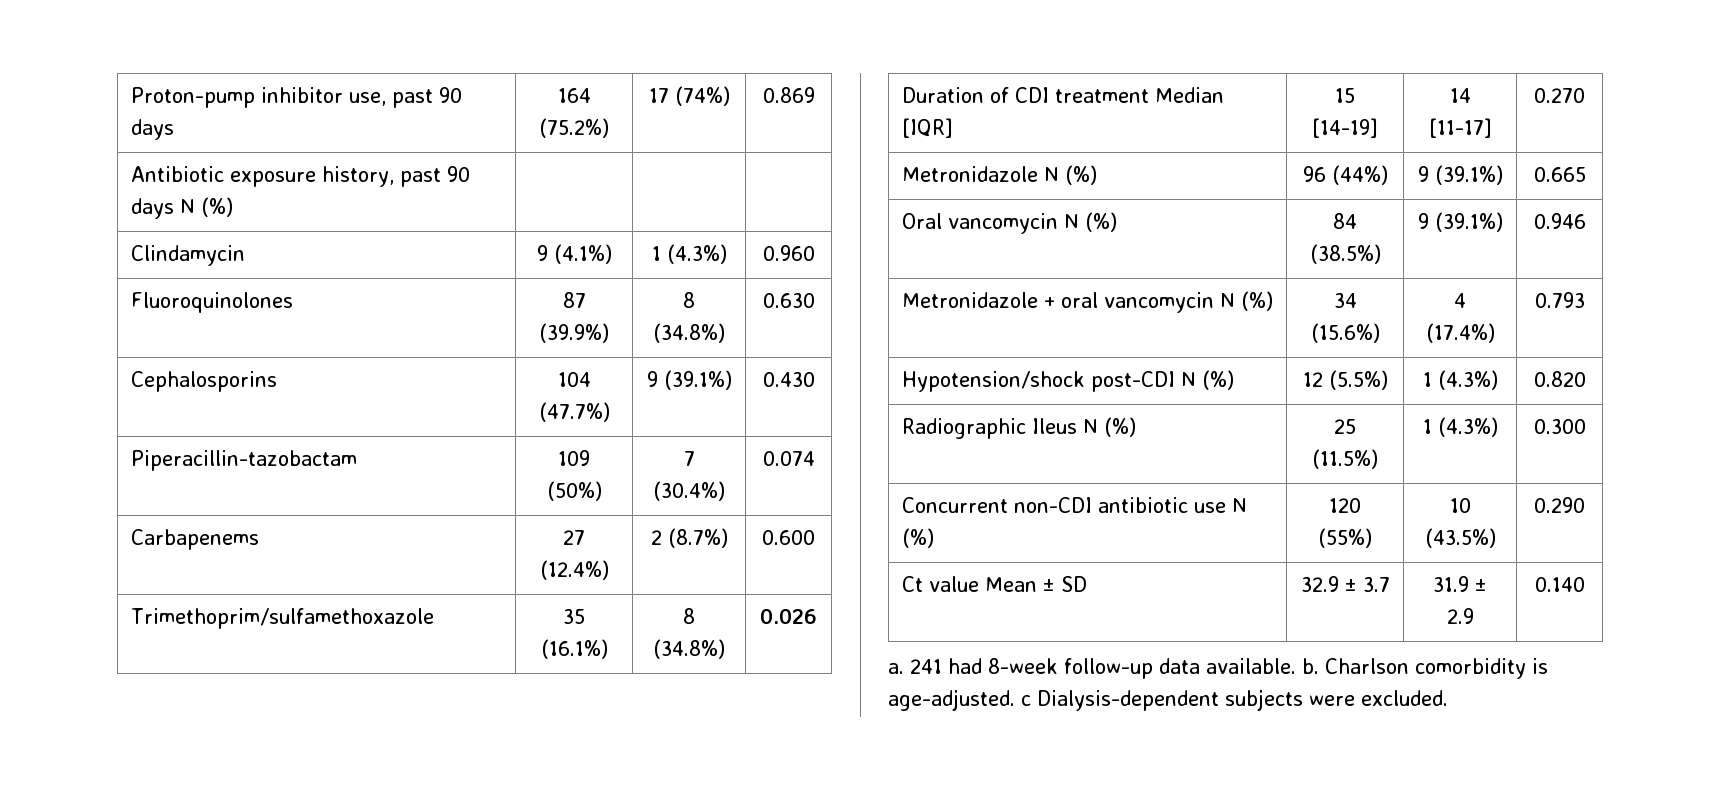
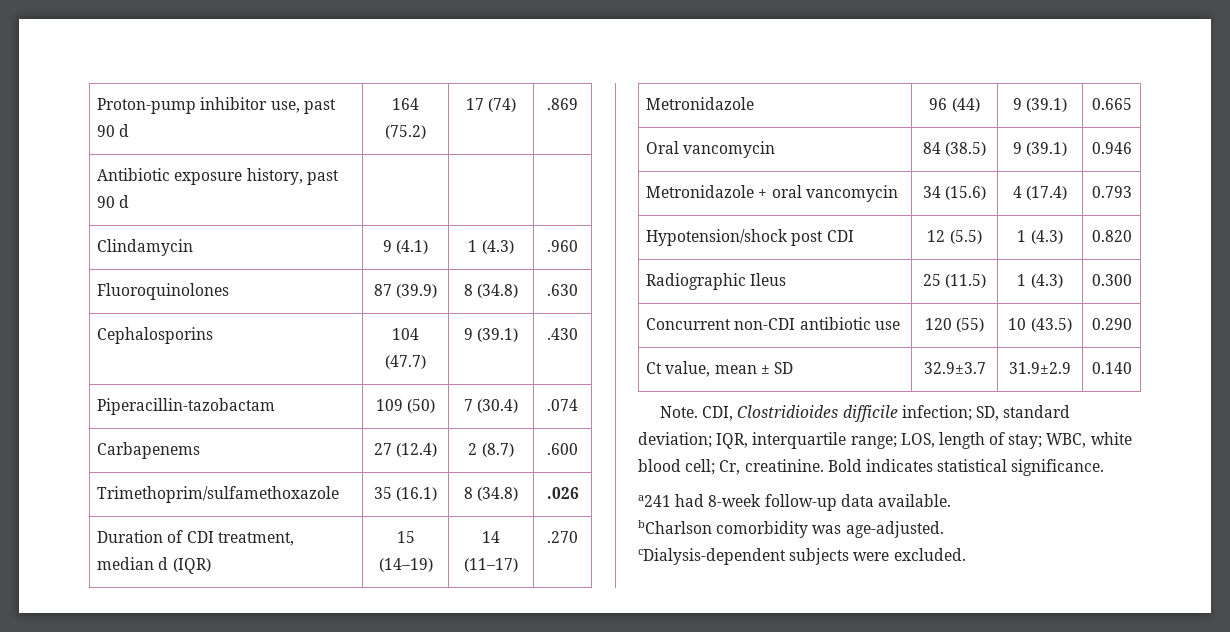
- Proton-pump inhibitor use, past 90 days | 164 (75.2%) | 17 (74%) | 0.869
+ Proton-pump inhibitor use, past 90 d | 164 (75.2) | 17 (74) | .869
- Antibiotic exposure history, past 90 days N (%) | | |
+ Antibiotic exposure history, past 90 d | | |
- Clindamycin | 9 (4.1%) | 1 (4.3%) | 0.960
+ Clindamycin | 9 (4.1) | 1 (4.3) | .960
- Fluoroquinolones | 87 (39.9%) | 8 (34.8%) | 0.630
+ Fluoroquinolones | 87 (39.9) | 8 (34.8) | .630
- Cephalosporins | 104 (47.7%) | 9 (39.1%) | 0.430
+ Cephalosporins | 104 (47.7) | 9 (39.1) | .430
- Piperacillin-tazobactam | 109 (50%) | 7 (30.4%) | 0.074
+ Piperacillin-tazobactam | 109 (50) | 7 (30.4) | .074
- Carbapenems | 27 (12.4%) | 2 (8.7%) | 0.600
+ Carbapenems | 27 (12.4) | 2 (8.7) | .600
- Trimethoprim/sulfamethoxazole | 35 (16.1%) | 8 (34.8%) | 0.026
+ Trimethoprim/sulfamethoxazole | 35 (16.1) | 8 (34.8) | .026
- Duration of CDI treatment Median [IQR] | 15 [14-19] | 14 [11-17] | 0.270
- Metronidazole N (%) | 96 (44%) | 9 (39.1%) | 0.665
+ Duration of CDI treatment, median d (IQR) | 15 (14–19) | 14 (11–17) | .270
+ Metronidazole | 96 (44) | 9 (39.1) | 0.665
- Oral vancomycin N (%) | 84 (38.5%) | 9 (39.1%) | 0.946
+ Oral vancomycin | 84 (38.5) | 9 (39.1) | 0.946
- Metronidazole + oral vancomycin N (%) | 34 (15.6%) | 4 (17.4%) | 0.793
+ Metronidazole + oral vancomycin | 34 (15.6) | 4 (17.4) | 0.793
- Hypotension/shock post-CDI N (%) | 12 (5.5%) | 1 (4.3%) | 0.820
+ Hypotension/shock post CDI | 12 (5.5) | 1 (4.3) | 0.820
- Radiographic Ileus N (%) | 25 (11.5%) | 1 (4.3%) | 0.300
+ Radiographic Ileus | 25 (11.5) | 1 (4.3) | 0.300
- Concurrent non-CDI antibiotic use N (%) | 120 (55%) | 10 (43.5%) | 0.290
+ Concurrent non-CDI antibiotic use | 120 (55) | 10 (43.5) | 0.290
- Ct value Mean ± SD | 32.9 ± 3.7 | 31.9 ± 2.9 | 0.140
- a. 241 had 8-week follow-up data available. b. Charlson comorbidity is age-adjusted. c Dialysis-dependent subjects were excluded.
+ Ct value, mean ± SD | 32.9±3.7 | 31.9±2.9 | 0.140
+ Note. CDI, Clostridioides difficile infection; SD, standard deviation; IQR, interquartile range; LOS, length of stay; WBC, white blood cell; Cr, creatinine. Bold indicates statistical significance.
+ a241 had 8-week follow-up data available.
+ bCharlson comorbidity was age-adjusted.
+ cDialysis-dependent subjects were excluded.

